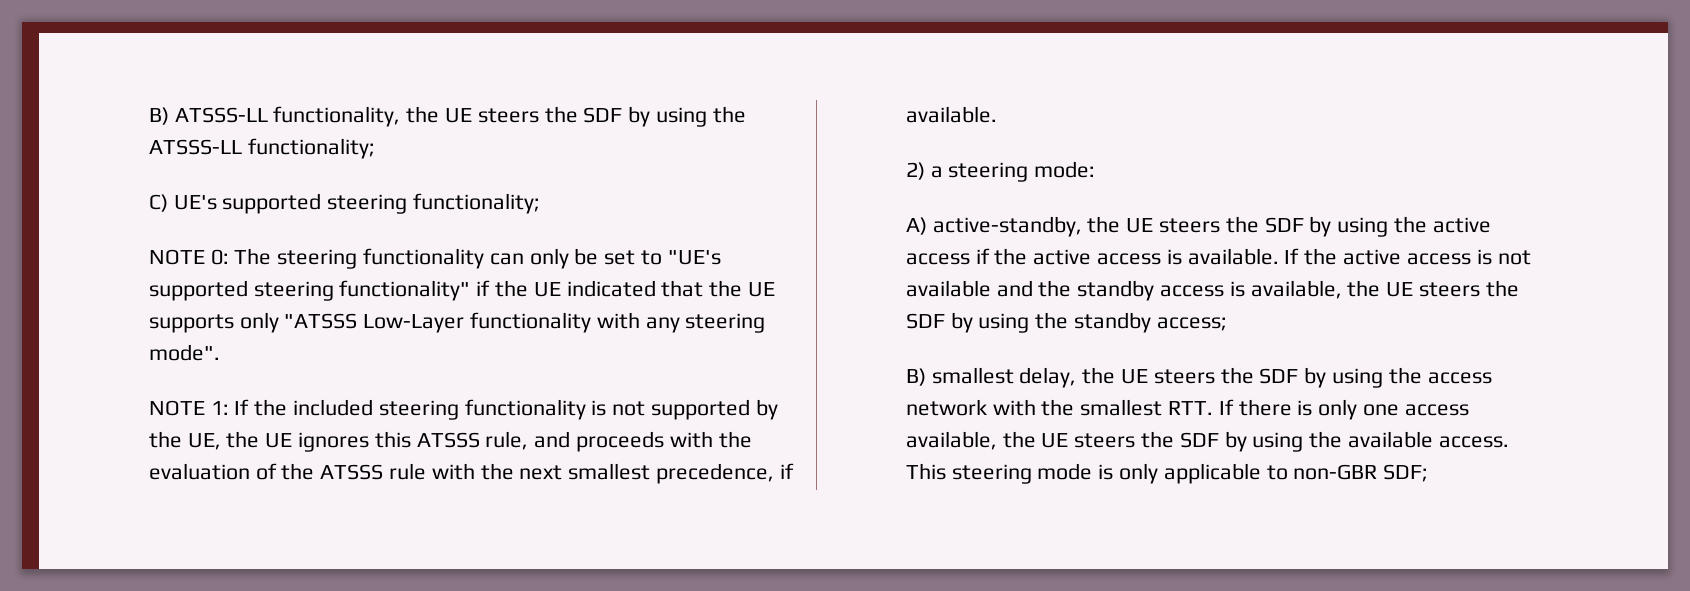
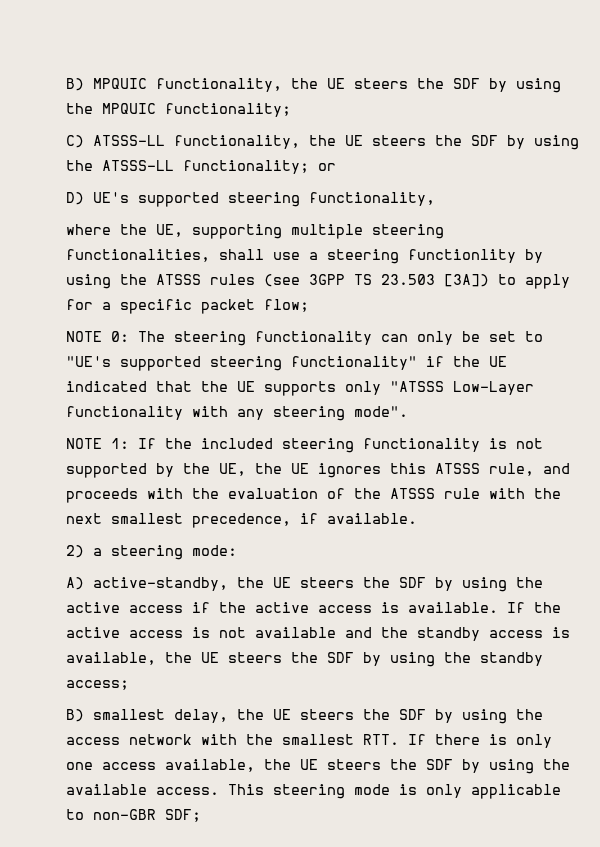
- B) ATSSS-LL functionality, the UE steers the SDF by using the ATSSS-LL functionality;
- C) UE's supported steering functionality;
+ B) MPQUIC functionality, the UE steers the SDF by using the MPQUIC functionality;
+ C) ATSSS-LL functionality, the UE steers the SDF by using the ATSSS-LL functionality; or
+ D) UE's supported steering functionality,
+ where the UE, supporting multiple steering functionalities, shall use a steering functionlity by using the ATSSS rules (see 3GPP TS 23.503 [3A]) to apply for a specific packet flow;

